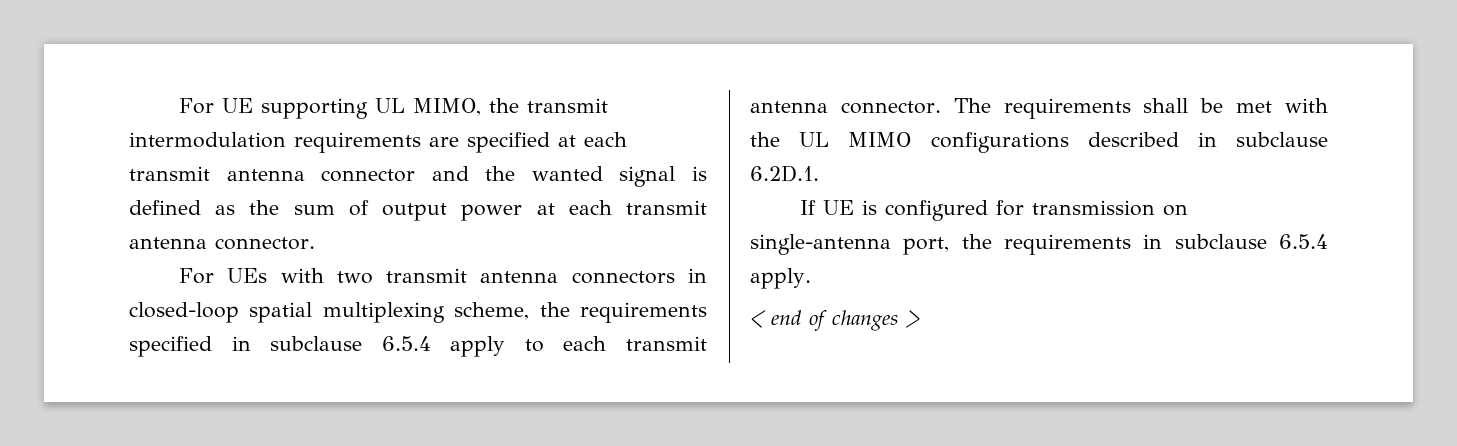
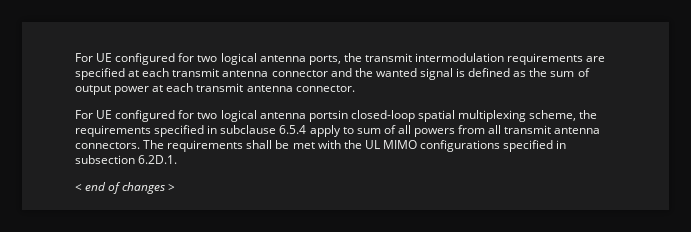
- For UE supporting UL MIMO, the transmit intermodulation requirements are specified at each transmit antenna connector and the wanted signal is defined as the sum of output power at each transmit antenna connector.
+ For UE configured for two logical antenna ports, the transmit intermodulation requirements are specified at each transmit antenna connector and the wanted signal is defined as the sum of output power at each transmit antenna connector.
- For UEs with two transmit antenna connectors in closed-loop spatial multiplexing scheme, the requirements specified in subclause 6.5.4 apply to each transmit antenna connector.
+ For UE configured for two logical antenna portsin closed-loop spatial multiplexing scheme, the requirements specified in subclause 6.5.4 apply to sum of all powers from all transmit antenna connectors.
- The requirements shall be met with the UL MIMO configurations described in subclause 6.2D.1.
- If UE is configured for transmission on single-antenna port, the requirements in subclause 6.5.4 apply.
+ The requirements shall be met with the UL MIMO configurations specified in subsection 6.2D.1.

